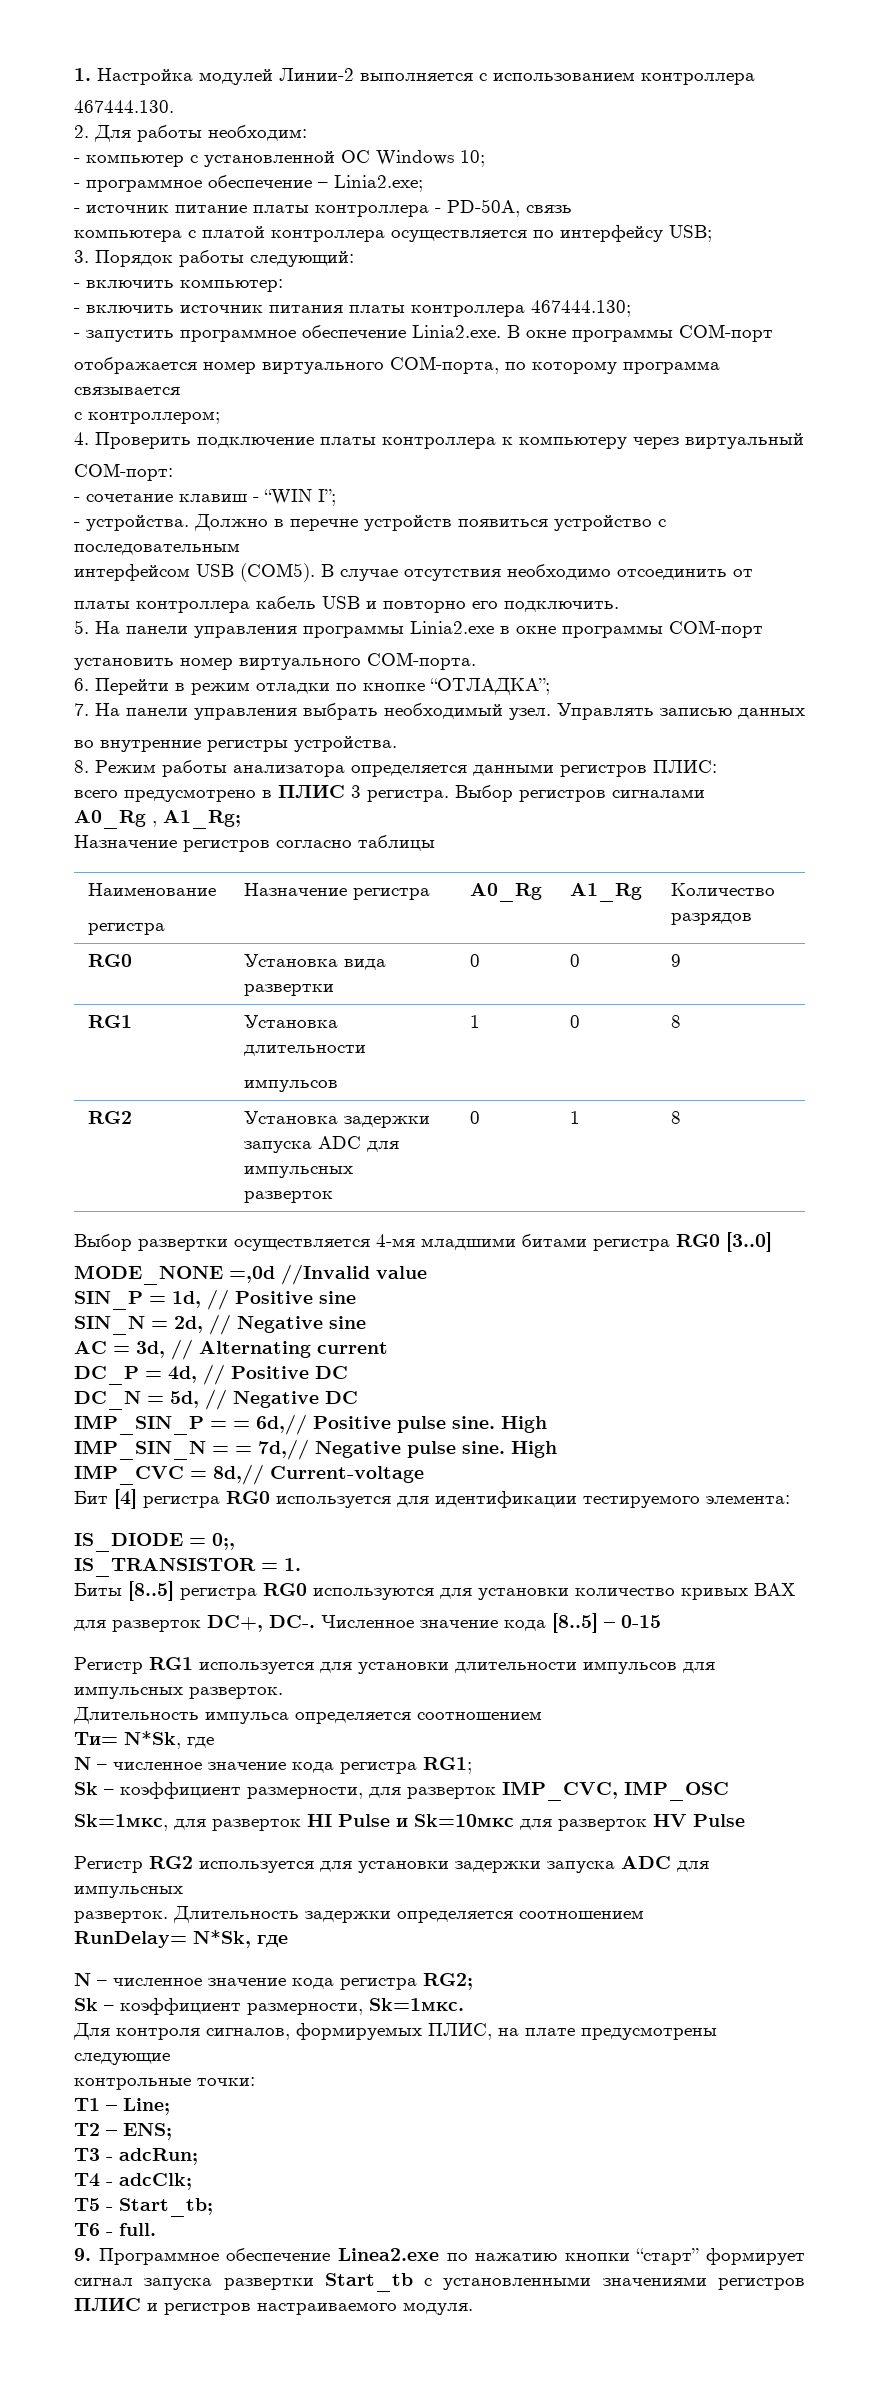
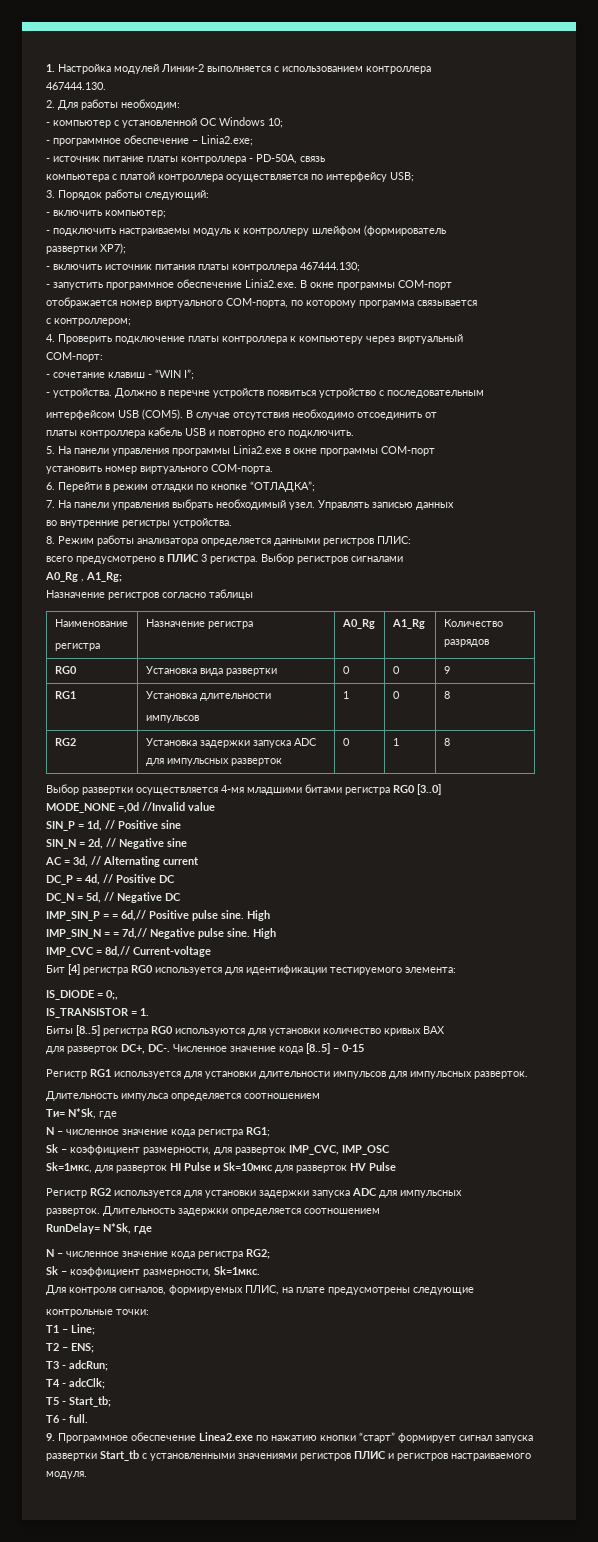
- - включить компьютер:
+ - включить компьютер;
+ - подключить настраиваемы модуль к контроллеру шлейфом (формирователь
+ развертки XP7);

